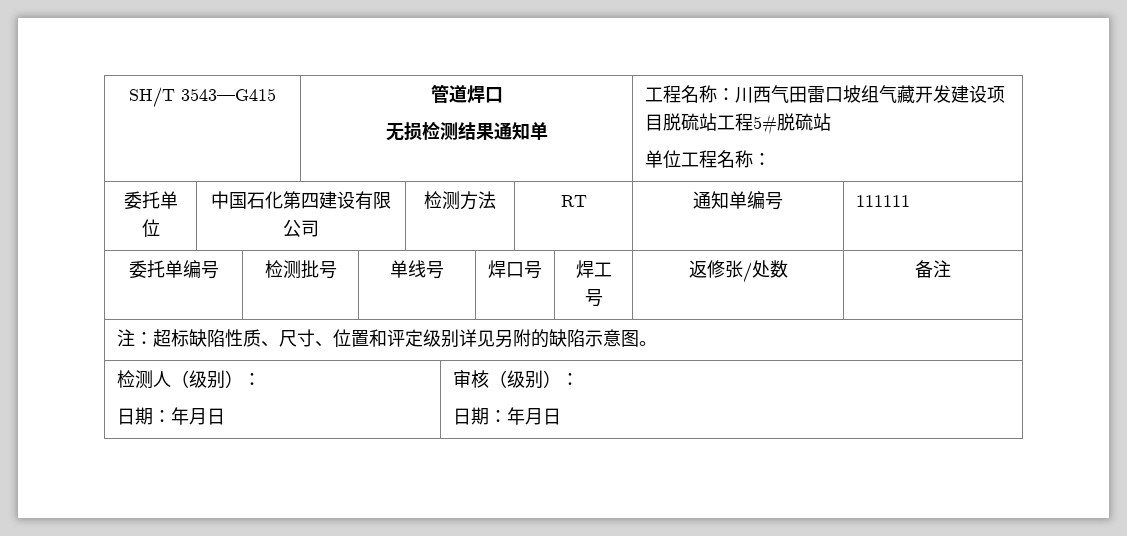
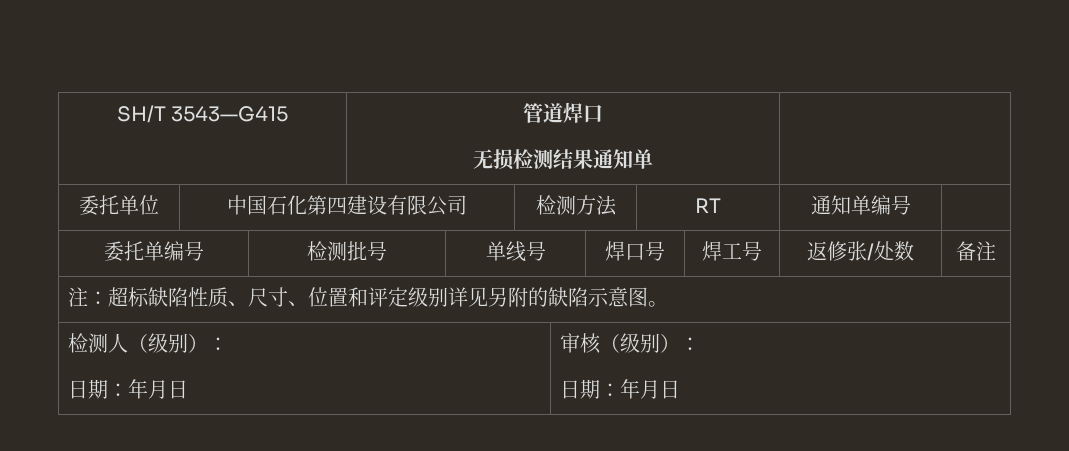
  SH/T 3543—G415 | 管道焊口
- 无损检测结果通知单 | 工程名称：川西气田雷口坡组气藏开发建设项目脱硫站工程5#脱硫站
- 单位工程名称：
+ 无损检测结果通知单 |
- 委托单位 | 中国石化第四建设有限公司 | 检测方法 | RT | 通知单编号 | 111111
+ 委托单位 | 中国石化第四建设有限公司 | 检测方法 | RT | 通知单编号 |

